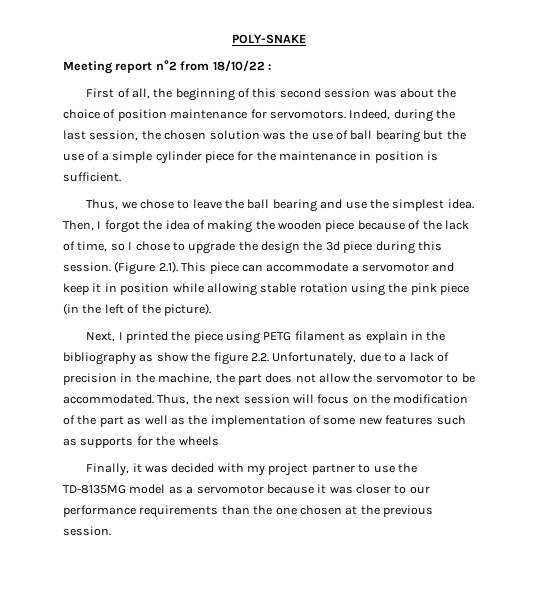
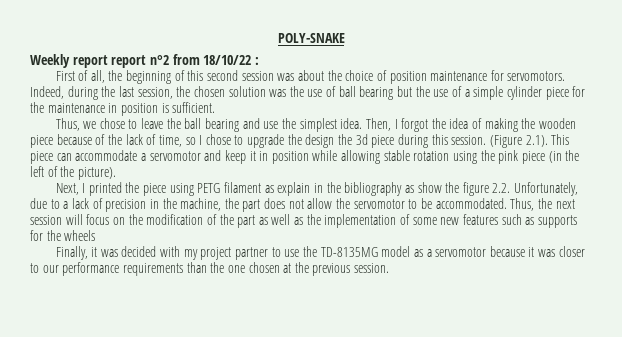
- Meeting report n°2 from 18/10/22 :
+ Weekly report report n°2 from 18/10/22 :

